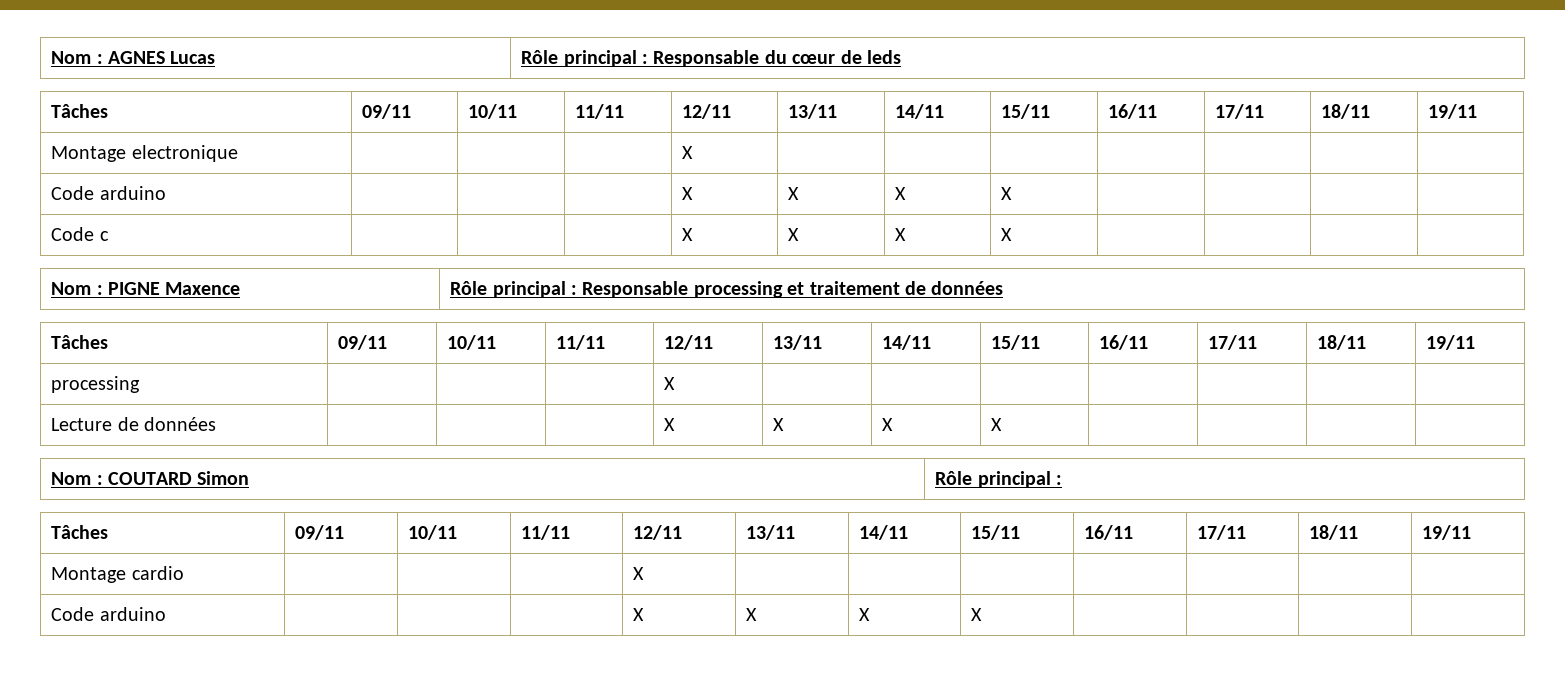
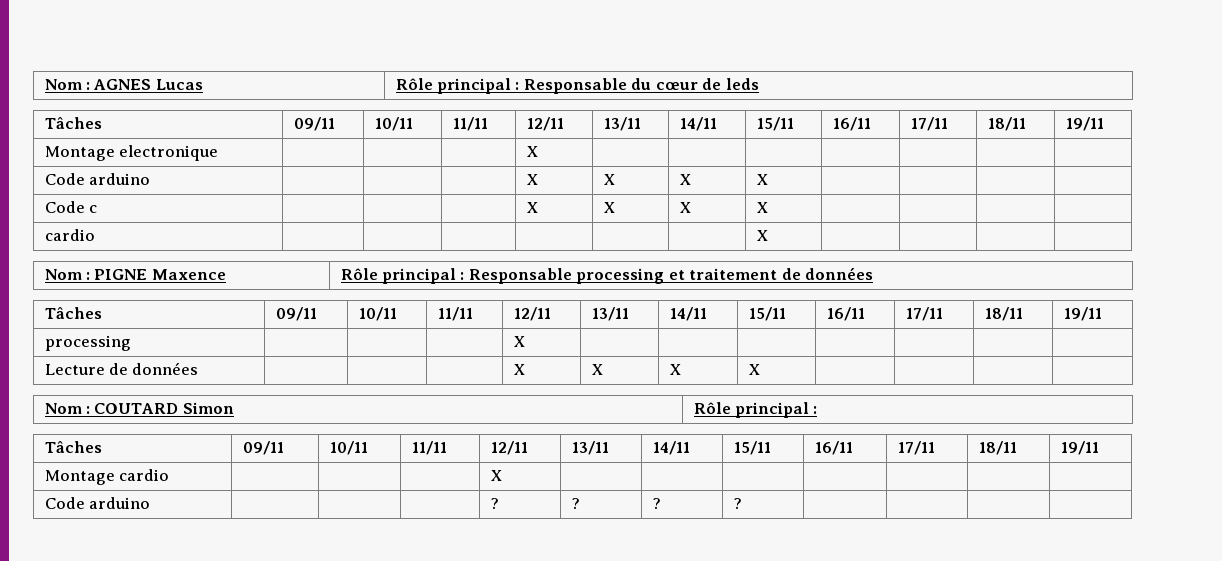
+ cardio | | | | | | | X | | | |
  Montage cardio | | | | X | | | | | | |
- Code arduino | | | | X | X | X | X | | | |
+ Code arduino | | | | ? | ? | ? | ? | | | |

